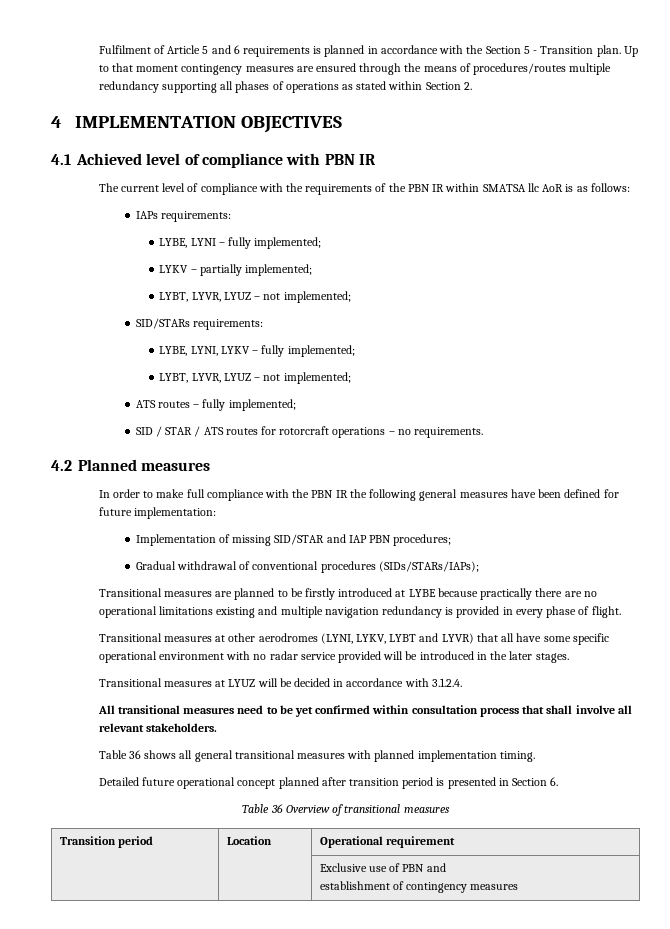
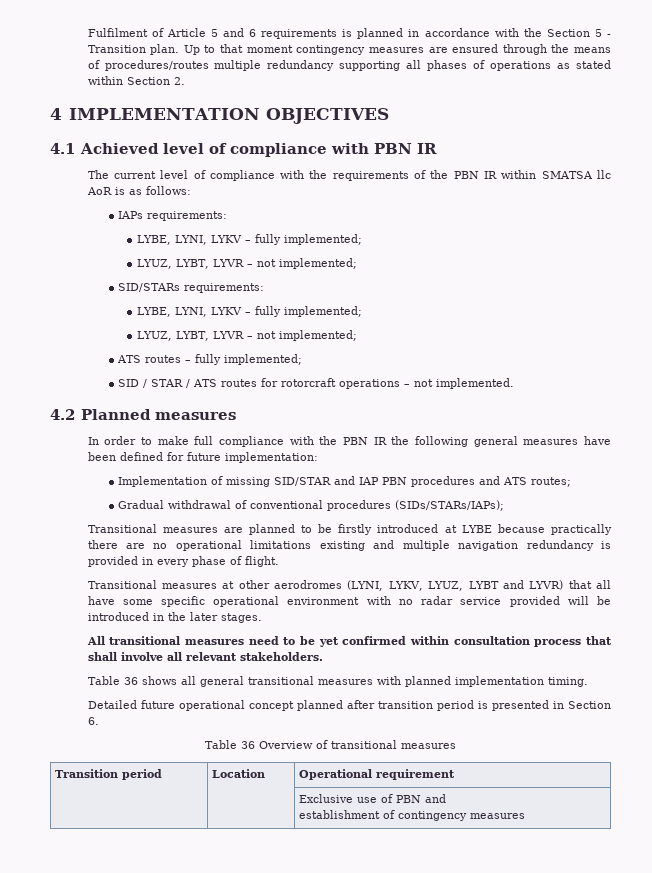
  IAPs requirements:
- LYBE, LYNI – fully implemented;
- LYKV – partially implemented;
- LYBT, LYVR, LYUZ – not implemented;
+ LYBE, LYNI, LYKV – fully implemented;
+ LYUZ, LYBT, LYVR – not implemented;
  SID/STARs requirements:
  LYBE, LYNI, LYKV – fully implemented;
- LYBT, LYVR, LYUZ – not implemented;
+ LYUZ, LYBT, LYVR – not implemented;
- SID / STAR / ATS routes for rotorcraft operations – no requirements.
+ SID / STAR / ATS routes for rotorcraft operations – not implemented.
- Implementation of missing SID/STAR and IAP PBN procedures;
+ Implementation of missing SID/STAR and IAP PBN procedures and ATS routes;
- Transitional measures at other aerodromes (LYNI, LYKV, LYBT and LYVR) that all have some specific operational environment with no radar service provided will be introduced in the later stages.
+ Transitional measures at other aerodromes (LYNI, LYKV, LYUZ, LYBT and LYVR) that all have some specific operational environment with no radar service provided will be introduced in the later stages.
- Transitional measures at LYUZ will be decided in accordance with 3.1.2.4.

